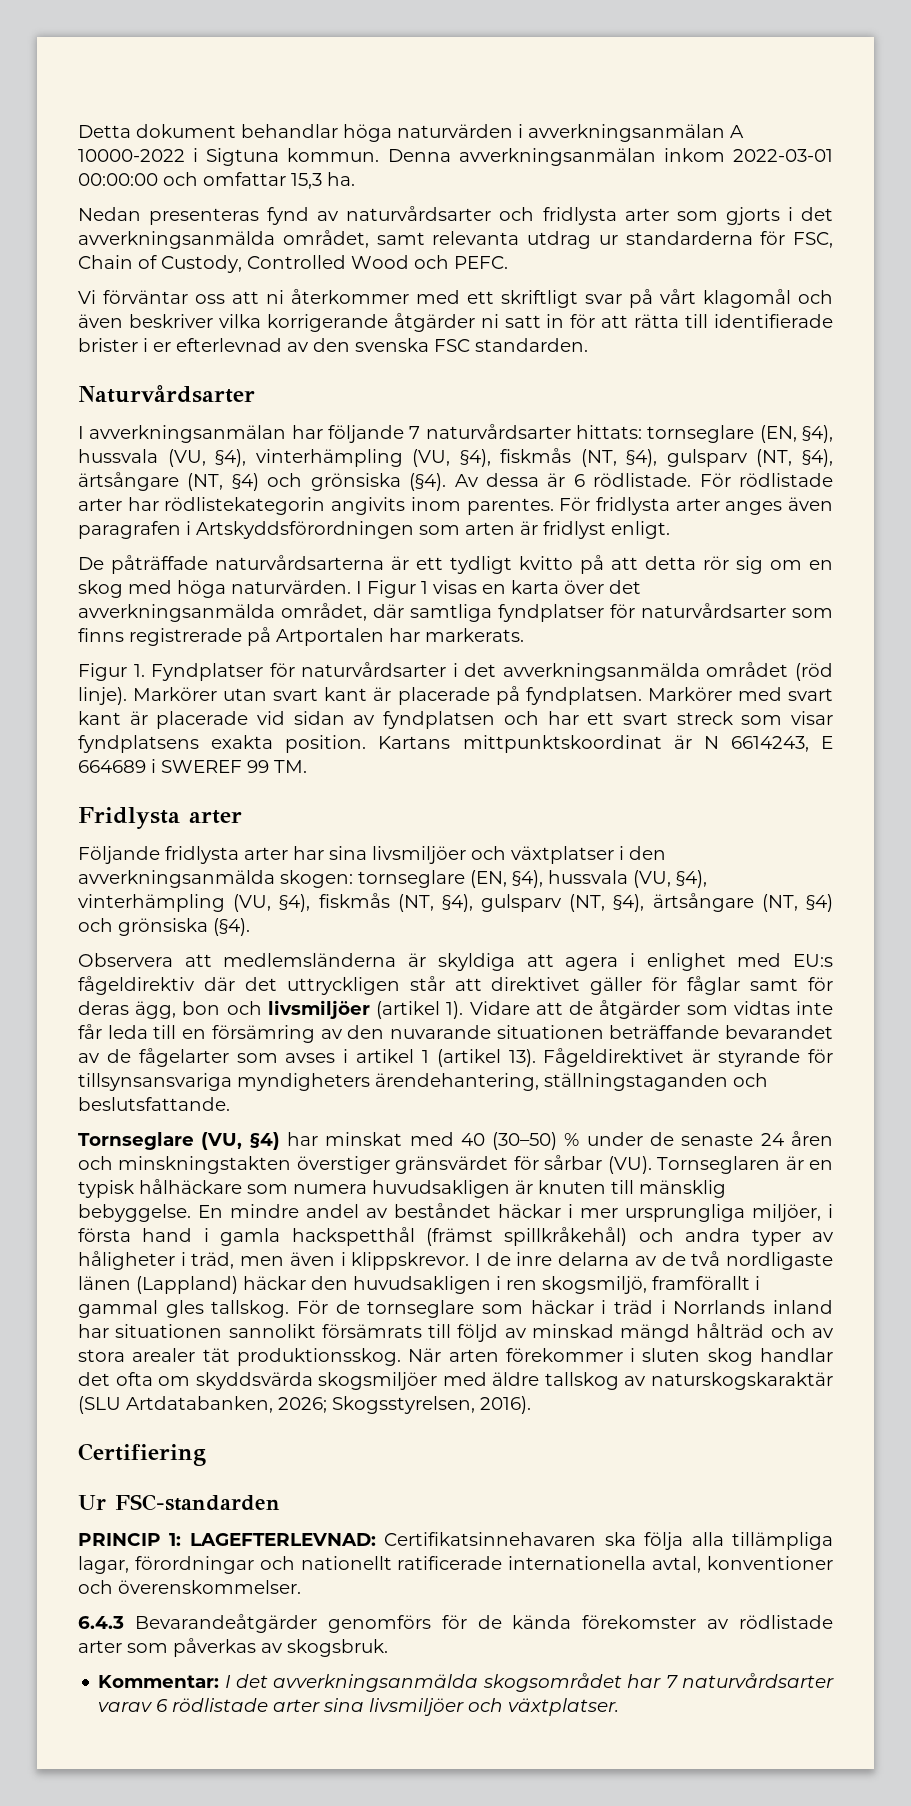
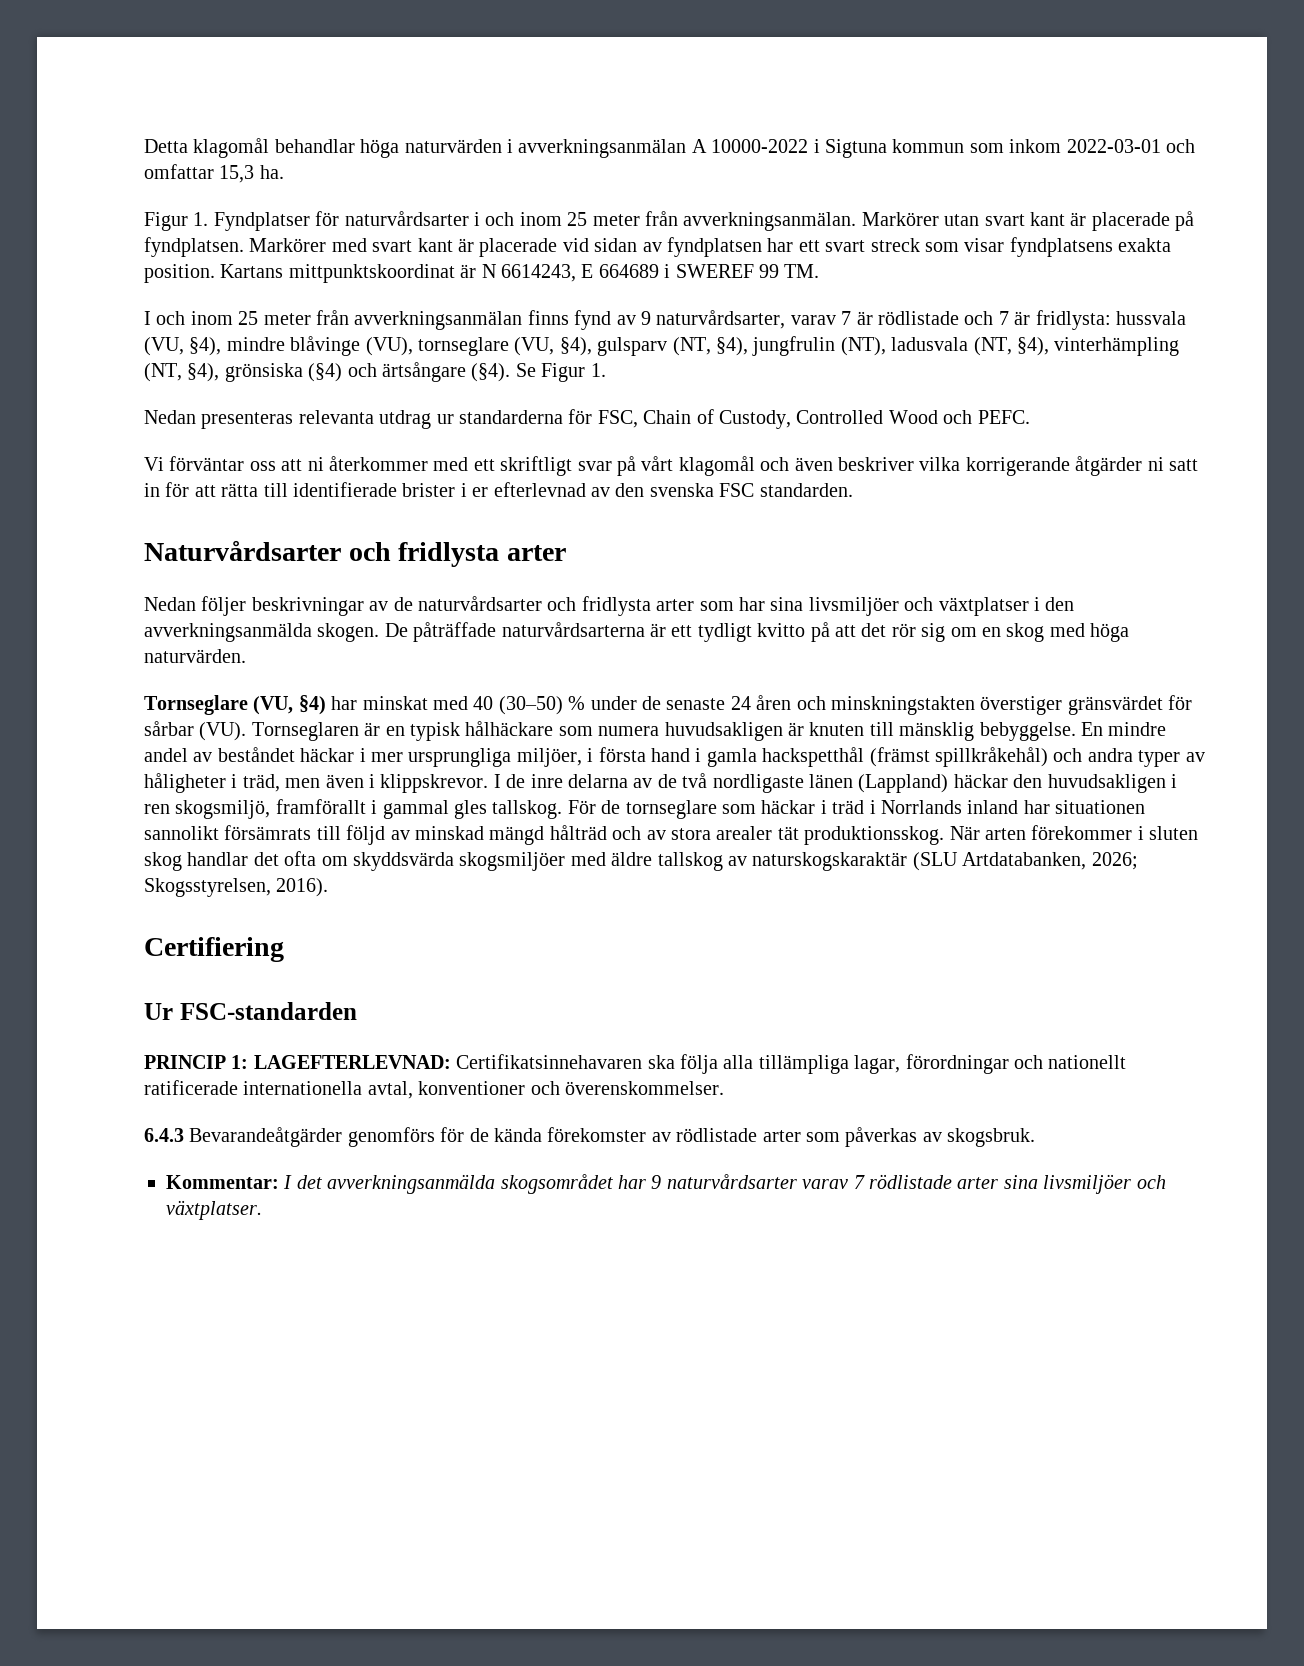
- Detta dokument behandlar höga naturvärden i avverkningsanmälan A 10000-2022 i Sigtuna kommun. Denna avverkningsanmälan inkom 2022-03-01 00:00:00 och omfattar 15,3 ha.
+ Detta klagomål behandlar höga naturvärden i avverkningsanmälan A 10000-2022 i Sigtuna kommun som inkom 2022-03-01 och omfattar 15,3 ha.
- Nedan presenteras fynd av naturvårdsarter och fridlysta arter som gjorts i det avverkningsanmälda området, samt relevanta utdrag ur standarderna för FSC, Chain of Custody, Controlled Wood och PEFC.
+ Figur 1. Fyndplatser för naturvårdsarter i och inom 25 meter från avverkningsanmälan. Markörer utan svart kant är placerade på fyndplatsen. Markörer med svart kant är placerade vid sidan av fyndplatsen har ett svart streck som visar fyndplatsens exakta position. Kartans mittpunktskoordinat är N 6614243, E 664689 i SWEREF 99 TM.
+ I och inom 25 meter från avverkningsanmälan finns fynd av 9 naturvårdsarter, varav 7 är rödlistade och 7 är fridlysta: hussvala (VU, §4), mindre blåvinge (VU), tornseglare (VU, §4), gulsparv (NT, §4), jungfrulin (NT), ladusvala (NT, §4), vinterhämpling (NT, §4), grönsiska (§4) och ärtsångare (§4). Se Figur 1.
+ Nedan presenteras relevanta utdrag ur standarderna för FSC, Chain of Custody, Controlled Wood och PEFC.
- Naturvårdsarter
- I avverkningsanmälan har följande 7 naturvårdsarter hittats: tornseglare (EN, §4), hussvala (VU, §4), vinterhämpling (VU, §4), fiskmås (NT, §4), gulsparv (NT, §4), ärtsångare (NT, §4) och grönsiska (§4). Av dessa är 6 rödlistade. För rödlistade arter har rödlistekategorin angivits inom parentes. För fridlysta arter anges även paragrafen i Artskyddsförordningen som arten är fridlyst enligt.
- De påträffade naturvårdsarterna är ett tydligt kvitto på att detta rör sig om en skog med höga naturvärden. I Figur 1 visas en karta över det avverkningsanmälda området, där samtliga fyndplatser för naturvårdsarter som finns registrerade på Artportalen har markerats.
- Figur 1. Fyndplatser för naturvårdsarter i det avverkningsanmälda området (röd linje). Markörer utan svart kant är placerade på fyndplatsen. Markörer med svart kant är placerade vid sidan av fyndplatsen och har ett svart streck som visar fyndplatsens exakta position. Kartans mittpunktskoordinat är N 6614243, E 664689 i SWEREF 99 TM.
- Fridlysta arter
- Följande fridlysta arter har sina livsmiljöer och växtplatser i den avverkningsanmälda skogen: tornseglare (EN, §4), hussvala (VU, §4), vinterhämpling (VU, §4), fiskmås (NT, §4), gulsparv (NT, §4), ärtsångare (NT, §4) och grönsiska (§4).
- Observera att medlemsländerna är skyldiga att agera i enlighet med EU:s fågeldirektiv där det uttryckligen står att direktivet gäller för fåglar samt för deras ägg, bon och livsmiljöer (artikel 1). Vidare att de åtgärder som vidtas inte får leda till en försämring av den nuvarande situationen beträffande bevarandet av de fågelarter som avses i artikel 1 (artikel 13). Fågeldirektivet är styrande för tillsynsansvariga myndigheters ärendehantering, ställningstaganden och beslutsfattande.
+ Naturvårdsarter och fridlysta arter
+ Nedan följer beskrivningar av de naturvårdsarter och fridlysta arter som har sina livsmiljöer och växtplatser i den avverkningsanmälda skogen. De påträffade naturvårdsarterna är ett tydligt kvitto på att det rör sig om en skog med höga naturvärden.
- Kommentar: I det avverkningsanmälda skogsområdet har 7 naturvårdsarter varav 6 rödlistade arter sina livsmiljöer och växtplatser.
+ Kommentar: I det avverkningsanmälda skogsområdet har 9 naturvårdsarter varav 7 rödlistade arter sina livsmiljöer och växtplatser.

